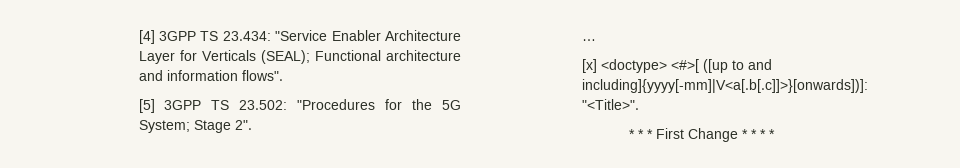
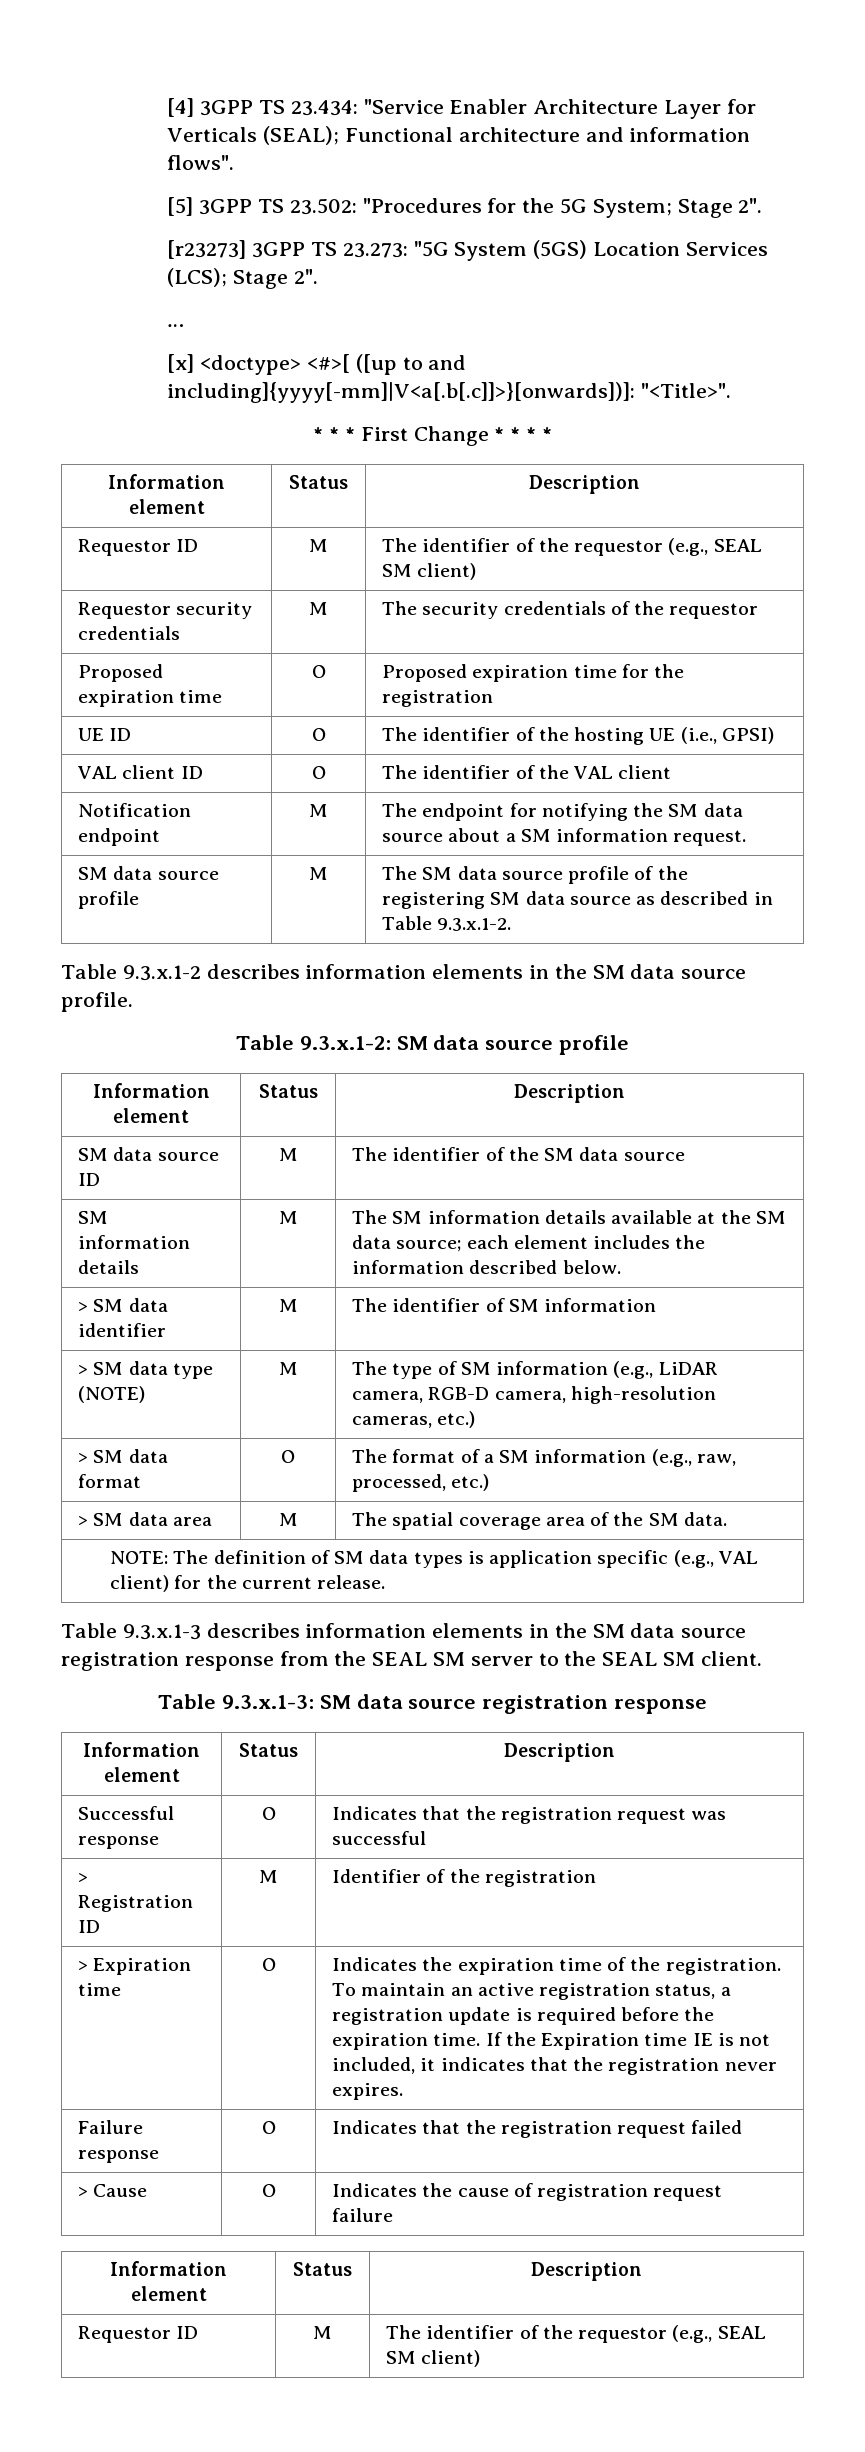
+ [r23273] 3GPP TS 23.273: "5G System (5GS) Location Services (LCS); Stage 2".
  * * * First Change * * * *
+ Information element | Status | Description
+ Requestor ID | M | The identifier of the requestor (e.g., SEAL SM client)
+ Requestor security credentials | M | The security credentials of the requestor
+ Proposed expiration time | O | Proposed expiration time for the registration
+ UE ID | O | The identifier of the hosting UE (i.e., GPSI)
+ VAL client ID | O | The identifier of the VAL client
+ Notification endpoint | M | The endpoint for notifying the SM data source about a SM information request.
+ SM data source profile | M | The SM data source profile of the registering SM data source as described in Table 9.3.x.1-2.
+ Table 9.3.x.1-2 describes information elements in the SM data source profile.
+ Table 9.3.x.1-2: SM data source profile
+ Information element | Status | Description
+ SM data source ID | M | The identifier of the SM data source
+ SM information details | M | The SM information details available at the SM data source; each element includes the information described below.
+ > SM data identifier | M | The identifier of SM information
+ > SM data type (NOTE) | M | The type of SM information (e.g., LiDAR camera, RGB-D camera, high-resolution cameras, etc.)
+ > SM data format | O | The format of a SM information (e.g., raw, processed, etc.)
+ > SM data area | M | The spatial coverage area of the SM data.
+ NOTE: The definition of SM data types is application specific (e.g., VAL client) for the current release.
+ Table 9.3.x.1-3 describes information elements in the SM data source registration response from the SEAL SM server to the SEAL SM client.
+ Table 9.3.x.1-3: SM data source registration response
+ Information element | Status | Description
+ Successful response | O | Indicates that the registration request was successful
+ > Registration ID | M | Identifier of the registration
+ > Expiration time | O | Indicates the expiration time of the registration. To maintain an active registration status, a registration update is required before the expiration time. If the Expiration time IE is not included, it indicates that the registration never expires.
+ Failure response | O | Indicates that the registration request failed
+ > Cause | O | Indicates the cause of registration request failure
+ Information element | Status | Description
+ Requestor ID | M | The identifier of the requestor (e.g., SEAL SM client)

